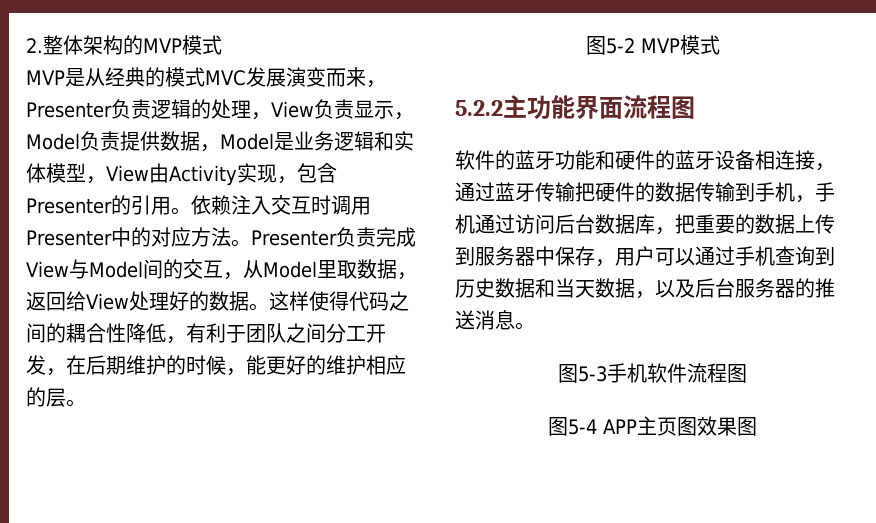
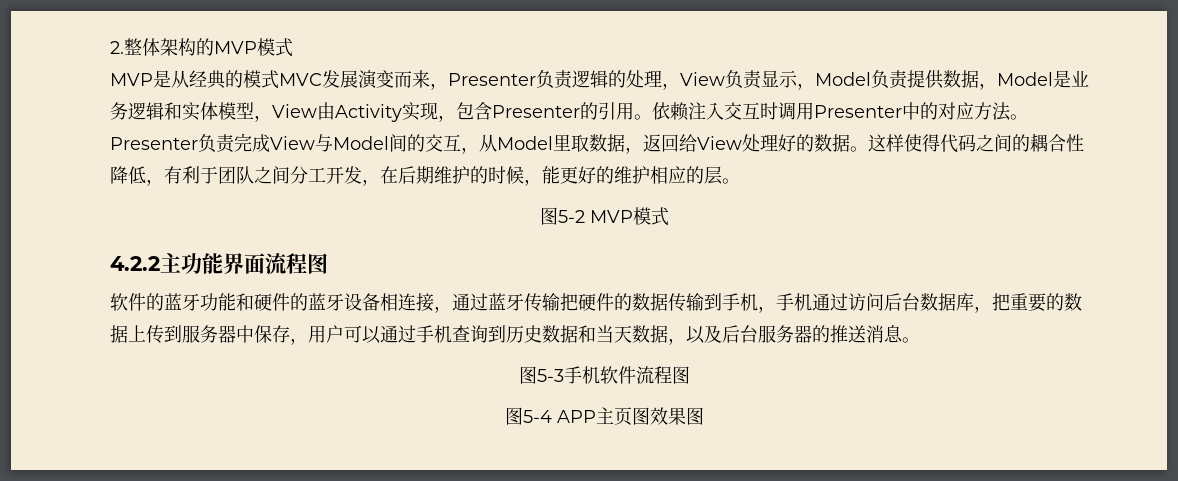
- 5.2.2主功能界面流程图
+ 4.2.2主功能界面流程图

